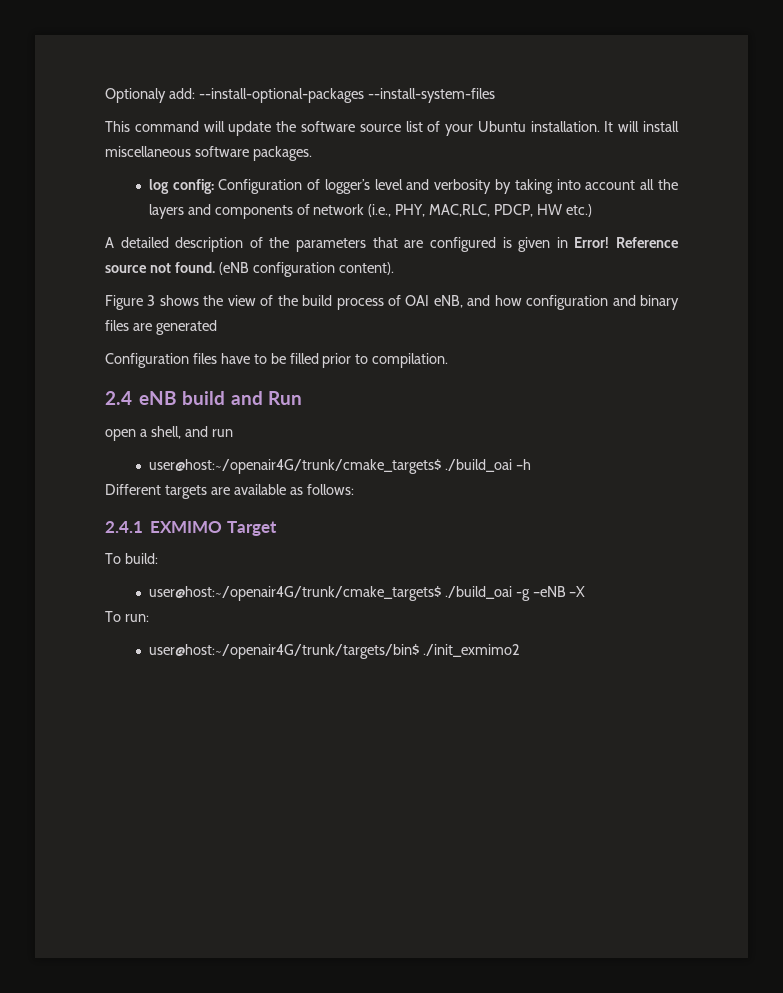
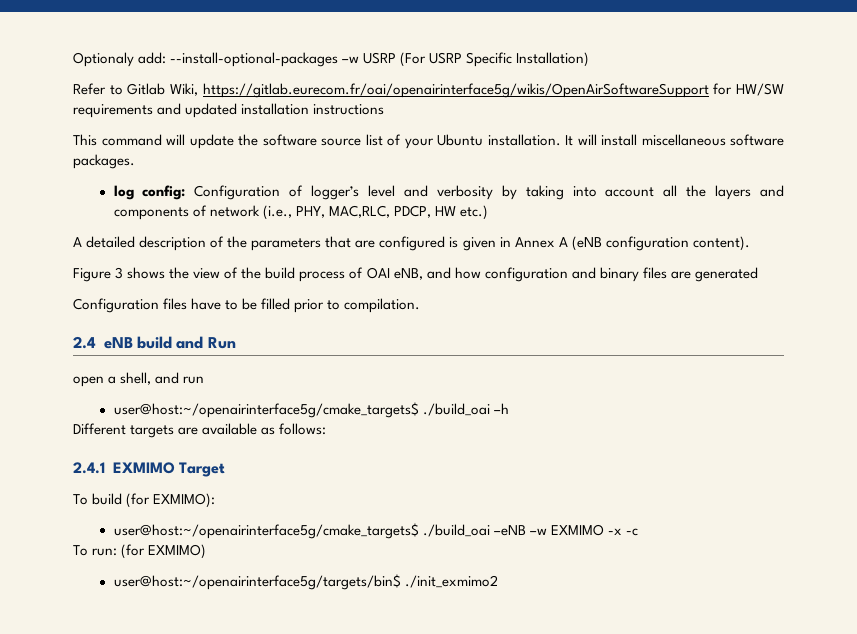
- Optionaly add: --install-optional-packages --install-system-files
+ Optionaly add: --install-optional-packages –w USRP (For USRP Specific Installation)
+ Refer to Gitlab Wiki, https://gitlab.eurecom.fr/oai/openairinterface5g/wikis/OpenAirSoftwareSupport for HW/SW requirements and updated installation instructions
- A detailed description of the parameters that are configured is given in Error! Reference source not found. (eNB configuration content).
+ A detailed description of the parameters that are configured is given in Annex A (eNB configuration content).
- user@host:~/openair4G/trunk/cmake_targets$ ./build_oai –h
+ user@host:~/openairinterface5g/cmake_targets$ ./build_oai –h
- To build:
- user@host:~/openair4G/trunk/cmake_targets$ ./build_oai -g –eNB –X
+ To build (for EXMIMO):
+ user@host:~/openairinterface5g/cmake_targets$ ./build_oai –eNB –w EXMIMO -x -c
- To run:
- user@host:~/openair4G/trunk/targets/bin$ ./init_exmimo2
+ To run: (for EXMIMO)
+ user@host:~/openairinterface5g/targets/bin$ ./init_exmimo2

